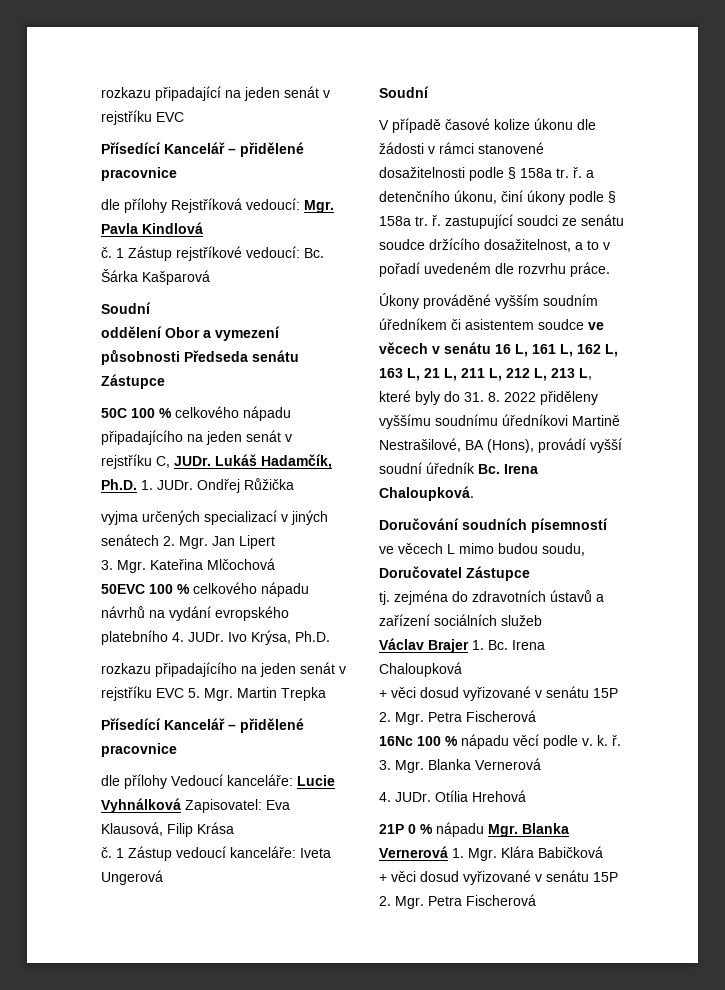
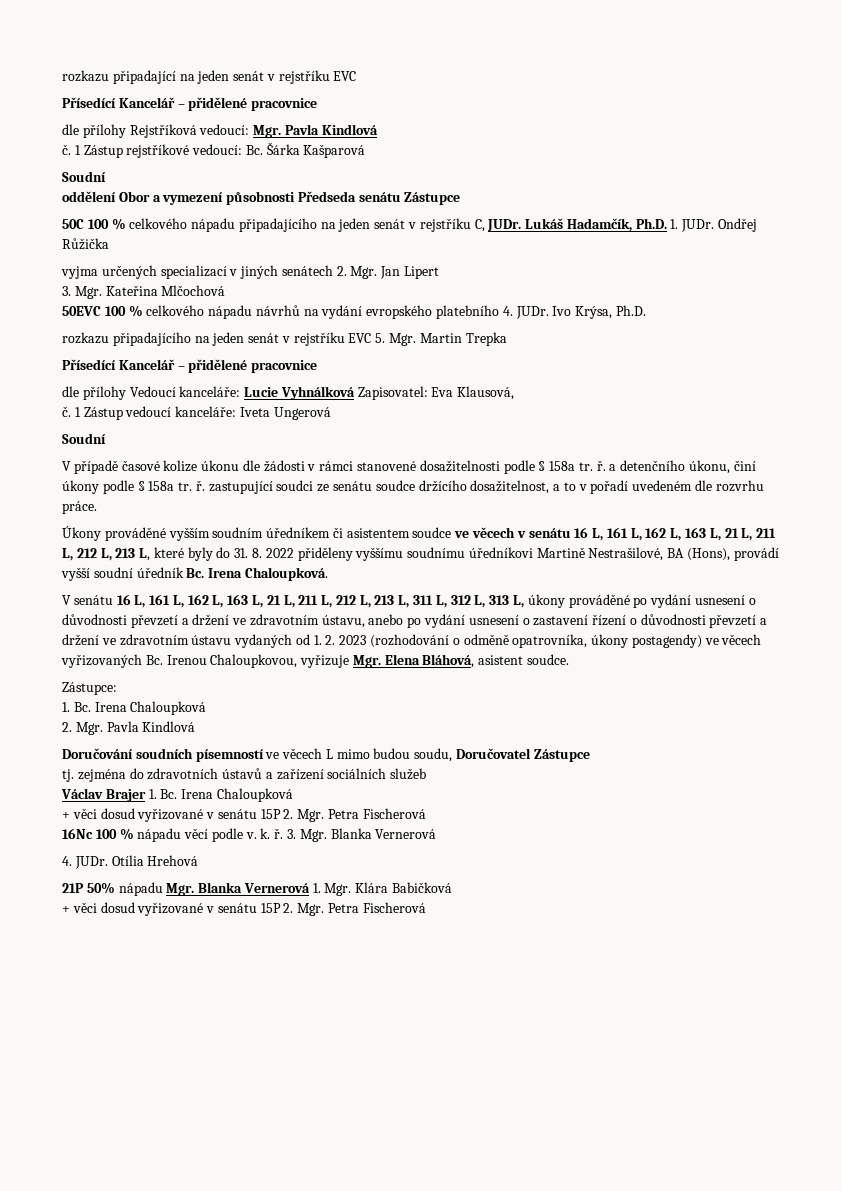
- dle přílohy Vedoucí kanceláře: Lucie Vyhnálková Zapisovatel: Eva Klausová, Filip Krása
+ dle přílohy Vedoucí kanceláře: Lucie Vyhnálková Zapisovatel: Eva Klausová,
+ V senátu 16 L, 161 L, 162 L, 163 L, 21 L, 211 L, 212 L, 213 L, 311 L, 312 L, 313 L, úkony prováděné po vydání usnesení o důvodnosti převzetí a držení ve zdravotním ústavu, anebo po vydání usnesení o zastavení řízení o důvodnosti převzetí a držení ve zdravotním ústavu vydaných od 1. 2. 2023 (rozhodování o odměně opatrovníka, úkony postagendy) ve věcech vyřizovaných Bc. Irenou Chaloupkovou, vyřizuje Mgr. Elena Bláhová, asistent soudce.
+ Zástupce:
+ 1. Bc. Irena Chaloupková
+ 2. Mgr. Pavla Kindlová
- 21P 0 % nápadu Mgr. Blanka Vernerová 1. Mgr. Klára Babičková
+ 21P 50% nápadu Mgr. Blanka Vernerová 1. Mgr. Klára Babičková

